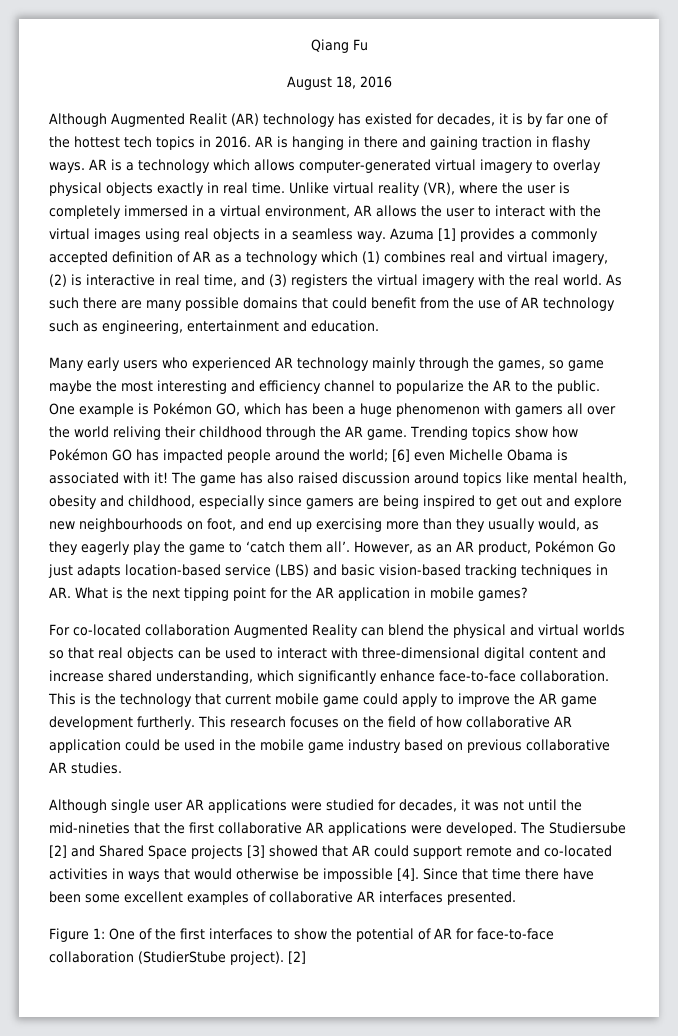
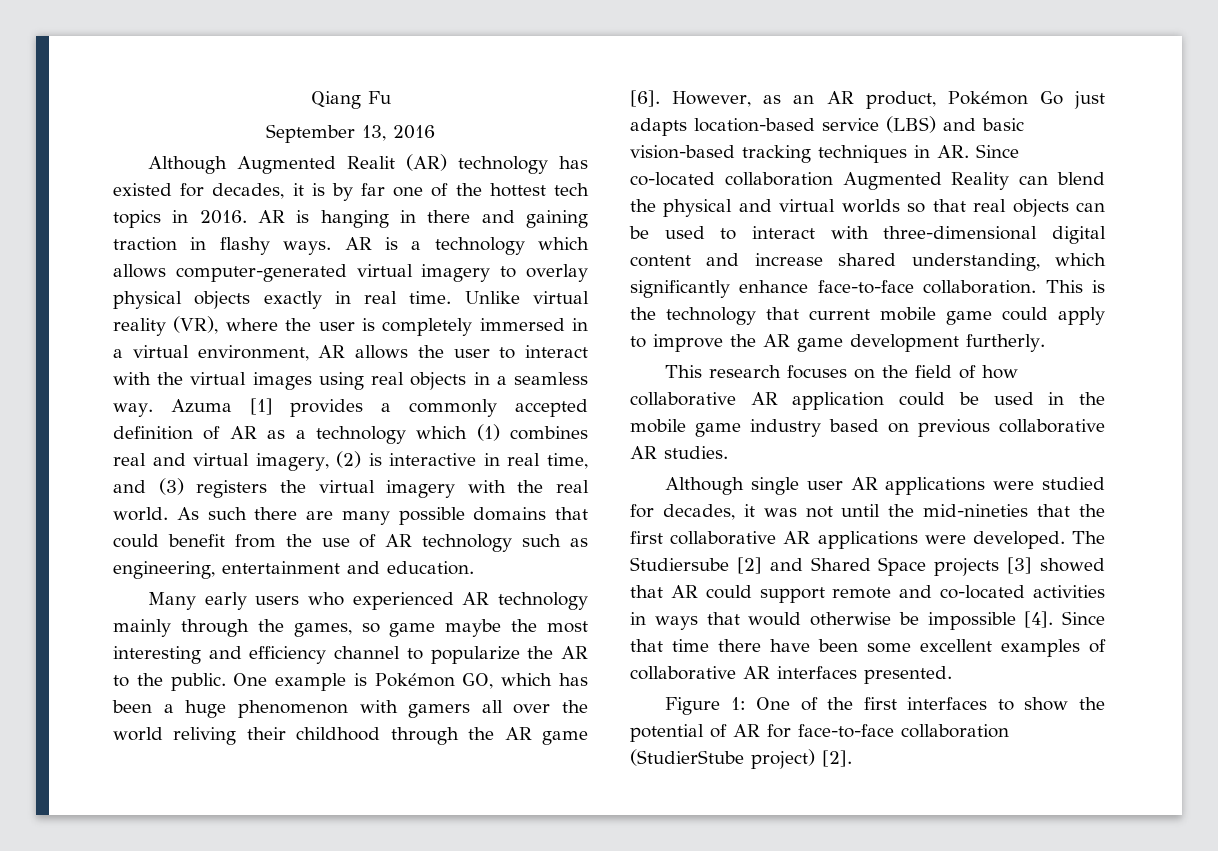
- August 18, 2016
+ September 13, 2016
- One example is Pokémon GO, which has been a huge phenomenon with gamers all over the world reliving their childhood through the AR game. Trending topics show how Pokémon GO has impacted people around the world; [6] even Michelle Obama is associated with it! The game has also raised discussion around topics like mental health, obesity and childhood, especially since gamers are being inspired to get out and explore new neighbourhoods on foot, and end up exercising more than they usually would, as they eagerly play the game to ‘catch them all’.
+ One example is Pokémon GO, which has been a huge phenomenon with gamers all over the world reliving their childhood through the AR game [6].
- However, as an AR product, Pokémon Go just adapts location-based service (LBS) and basic vision-based tracking techniques in AR. What is the next tipping point for the AR application in mobile games?
- For co-located collaboration Augmented Reality can blend the physical and virtual worlds so that real objects can be used to interact with three-dimensional digital content and increase shared understanding, which significantly enhance face-to-face collaboration.
+ However, as an AR product, Pokémon Go just adapts location-based service (LBS) and basic vision-based tracking techniques in AR. Since co-located collaboration Augmented Reality can blend the physical and virtual worlds so that real objects can be used to interact with three-dimensional digital content and increase shared understanding, which significantly enhance face-to-face collaboration.
- This is the technology that current mobile game could apply to improve the AR game development furtherly. This research focuses on the field of how collaborative AR application could be used in the mobile game industry based on previous collaborative AR studies.
+ This is the technology that current mobile game could apply to improve the AR game development furtherly.
+ This research focuses on the field of how collaborative AR application could be used in the mobile game industry based on previous collaborative AR studies.
- Figure 1: One of the first interfaces to show the potential of AR for face-to-face collaboration (StudierStube project). [2]
+ Figure 1: One of the first interfaces to show the potential of AR for face-to-face collaboration (StudierStube project) [2].

